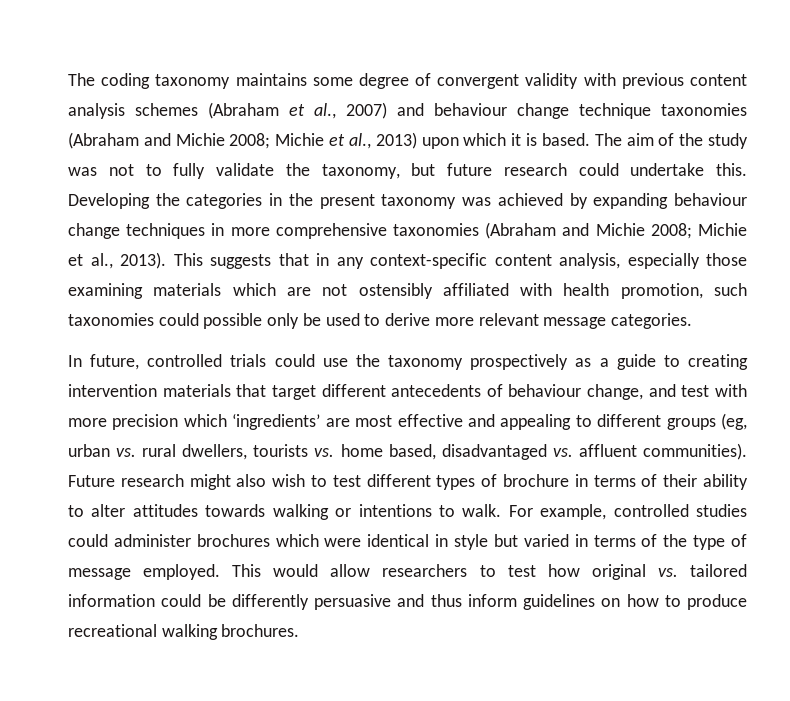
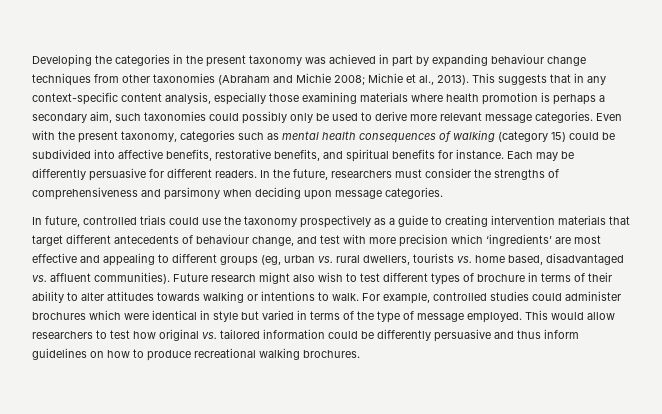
- The coding taxonomy maintains some degree of convergent validity with previous content analysis schemes (Abraham et al., 2007) and behaviour change technique taxonomies (Abraham and Michie 2008; Michie et al., 2013) upon which it is based. The aim of the study was not to fully validate the taxonomy, but future research could undertake this. Developing the categories in the present taxonomy was achieved by expanding behaviour change techniques in more comprehensive taxonomies (Abraham and Michie 2008; Michie et al., 2013).
+ Developing the categories in the present taxonomy was achieved in part by expanding behaviour change techniques from other taxonomies (Abraham and Michie 2008; Michie et al., 2013).
- This suggests that in any context-specific content analysis, especially those examining materials which are not ostensibly affiliated with health promotion, such taxonomies could possible only be used to derive more relevant message categories.
+ This suggests that in any context-specific content analysis, especially those examining materials where health promotion is perhaps a secondary aim, such taxonomies could possibly only be used to derive more relevant message categories. Even with the present taxonomy, categories such as mental health consequences of walking (category 15) could be subdivided into affective benefits, restorative benefits, and spiritual benefits for instance. Each may be differently persuasive for different readers. In the future, researchers must consider the strengths of comprehensiveness and parsimony when deciding upon message categories.

